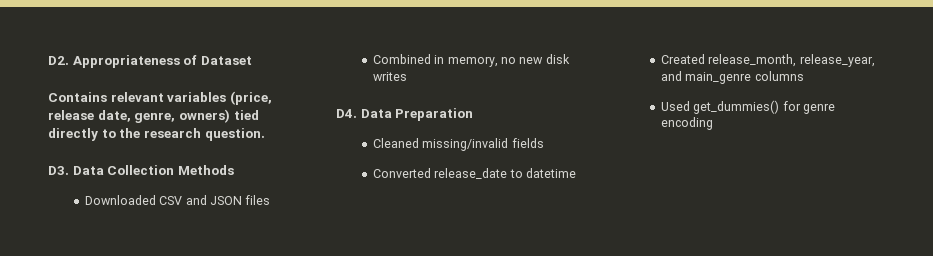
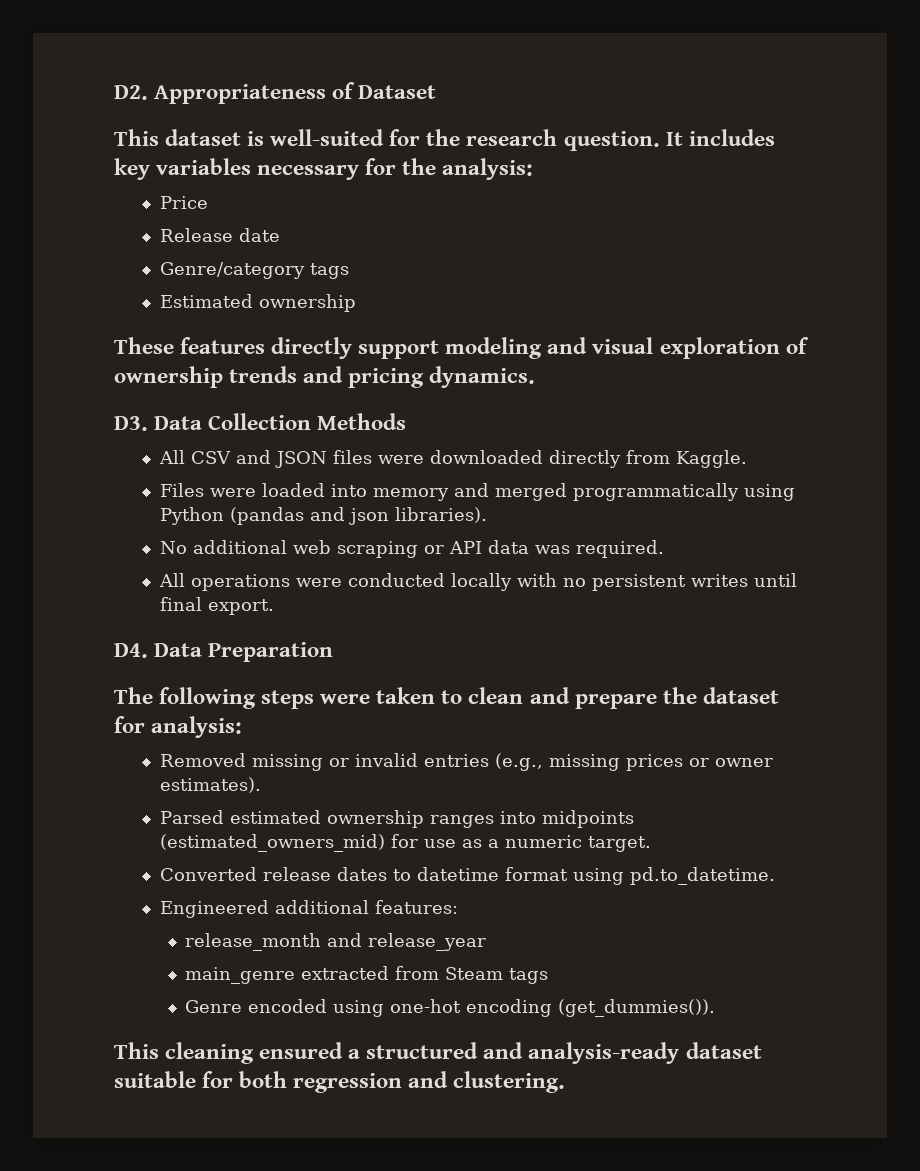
- Contains relevant variables (price, release date, genre, owners) tied directly to the research question.
+ This dataset is well-suited for the research question. It includes key variables necessary for the analysis:
+ Price
+ Release date
+ Genre/category tags
+ Estimated ownership
+ These features directly support modeling and visual exploration of ownership trends and pricing dynamics.
- Downloaded CSV and JSON files
- Combined in memory, no new disk writes
+ All CSV and JSON files were downloaded directly from Kaggle.
+ Files were loaded into memory and merged programmatically using Python (pandas and json libraries).
+ No additional web scraping or API data was required.
+ All operations were conducted locally with no persistent writes until final export.
  D4. Data Preparation
- Cleaned missing/invalid fields
+ The following steps were taken to clean and prepare the dataset for analysis:
+ Removed missing or invalid entries (e.g., missing prices or owner estimates).
+ Parsed estimated ownership ranges into midpoints (estimated_owners_mid) for use as a numeric target.
- Converted release_date to datetime
- Created release_month, release_year, and main_genre columns
- Used get_dummies() for genre encoding
+ Converted release dates to datetime format using pd.to_datetime.
+ Engineered additional features:
+ release_month and release_year
+ main_genre extracted from Steam tags
+ Genre encoded using one-hot encoding (get_dummies()).
+ This cleaning ensured a structured and analysis-ready dataset suitable for both regression and clustering.

